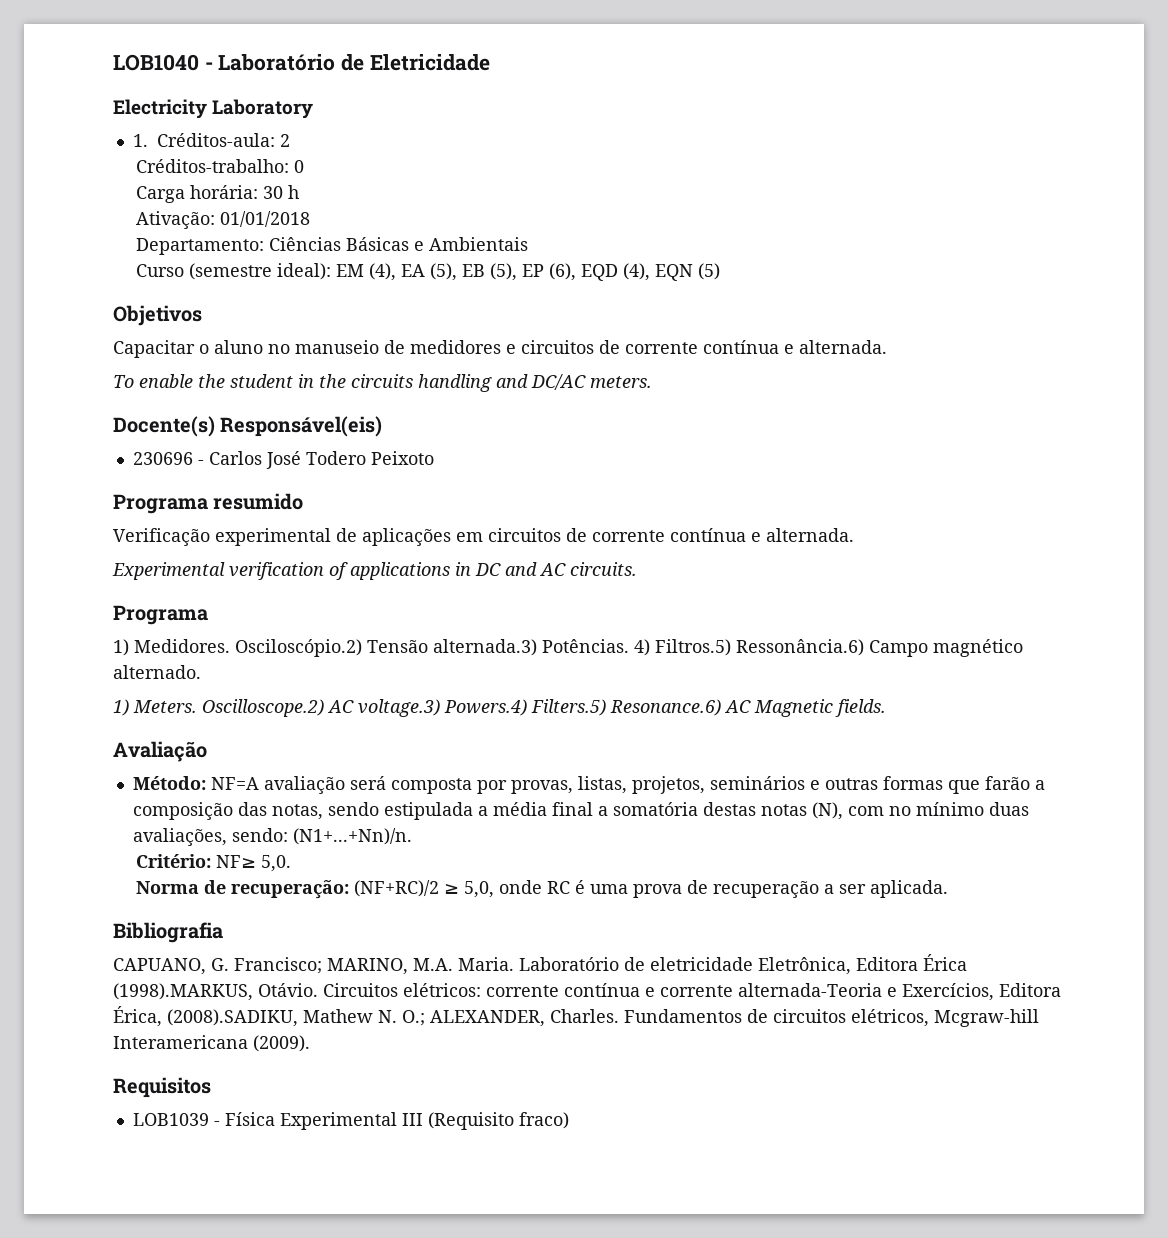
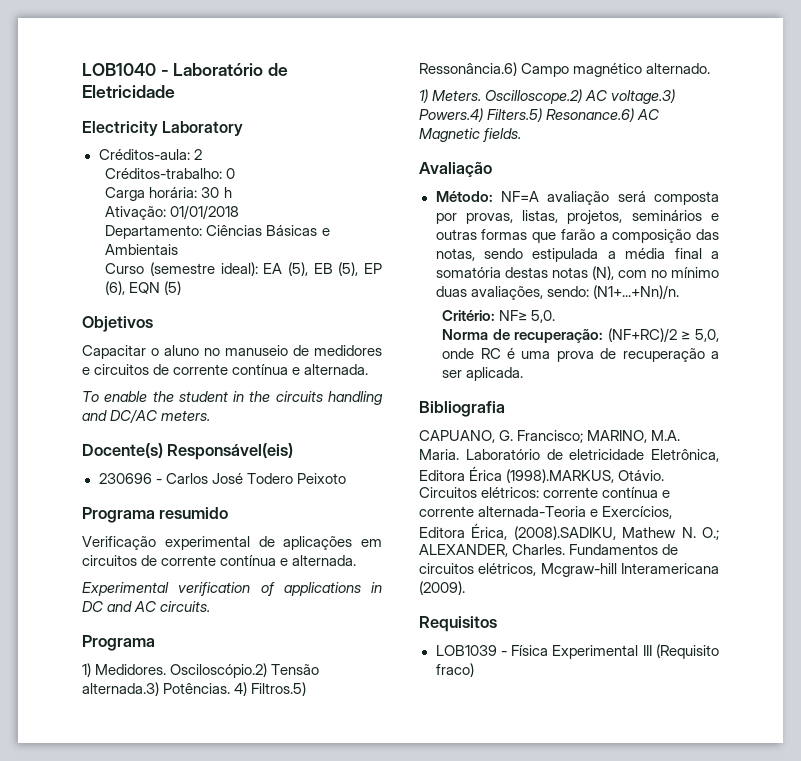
- 1. Créditos-aula: 2
+ Créditos-aula: 2
- Curso (semestre ideal): EM (4), EA (5), EB (5), EP (6), EQD (4), EQN (5)
+ Curso (semestre ideal): EA (5), EB (5), EP (6), EQN (5)

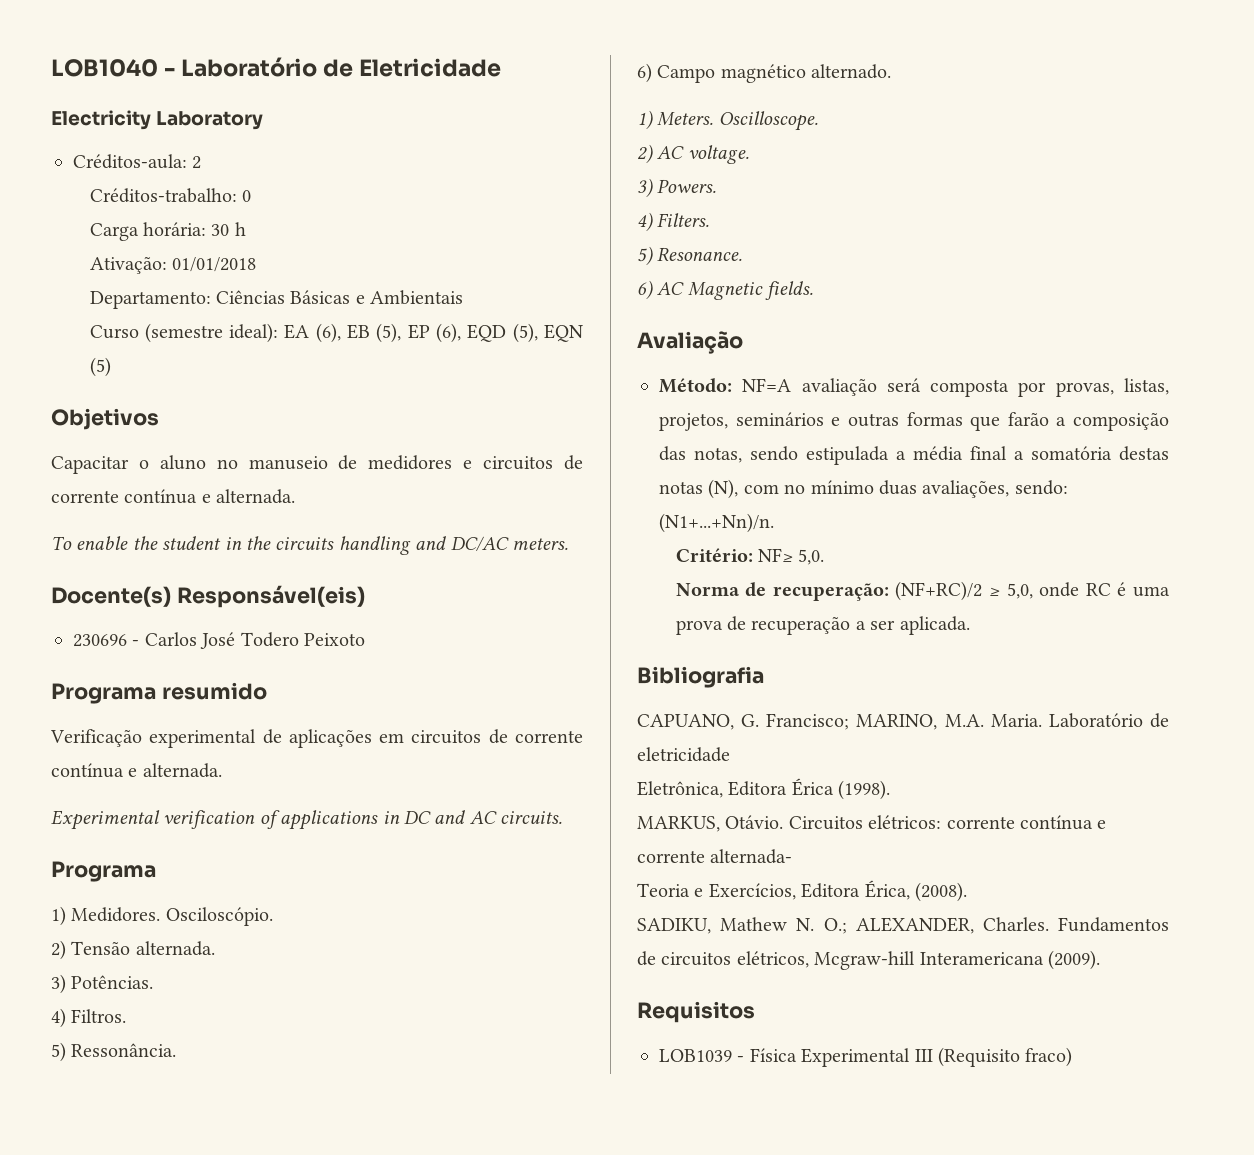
- Curso (semestre ideal): EA (5), EB (5), EP (6), EQN (5)
+ Curso (semestre ideal): EA (6), EB (5), EP (6), EQD (5), EQN (5)
- Osciloscópio.2) Tensão alternada.3) Potências. 4) Filtros.5) Ressonância.6) Campo magnético alternado.
+ Osciloscópio.
+ 2) Tensão alternada.
+ 3) Potências.
+ 4) Filtros.
+ 5) Ressonância.
+ 6) Campo magnético alternado.
- Oscilloscope.2) AC voltage.3) Powers.4) Filters.5) Resonance.6) AC Magnetic fields.
+ Oscilloscope.
+ 2) AC voltage.
+ 3) Powers.
+ 4) Filters.
+ 5) Resonance.
+ 6) AC Magnetic fields.
- Laboratório de eletricidade Eletrônica, Editora Érica (1998).MARKUS, Otávio.
+ Laboratório de eletricidade
+ Eletrônica, Editora Érica (1998).
+ MARKUS, Otávio.
- Circuitos elétricos: corrente contínua e corrente alternada-Teoria e Exercícios, Editora Érica, (2008).SADIKU, Mathew N. O.; ALEXANDER, Charles.
+ Circuitos elétricos: corrente contínua e corrente alternada-
+ Teoria e Exercícios, Editora Érica, (2008).
+ SADIKU, Mathew N. O.; ALEXANDER, Charles.

